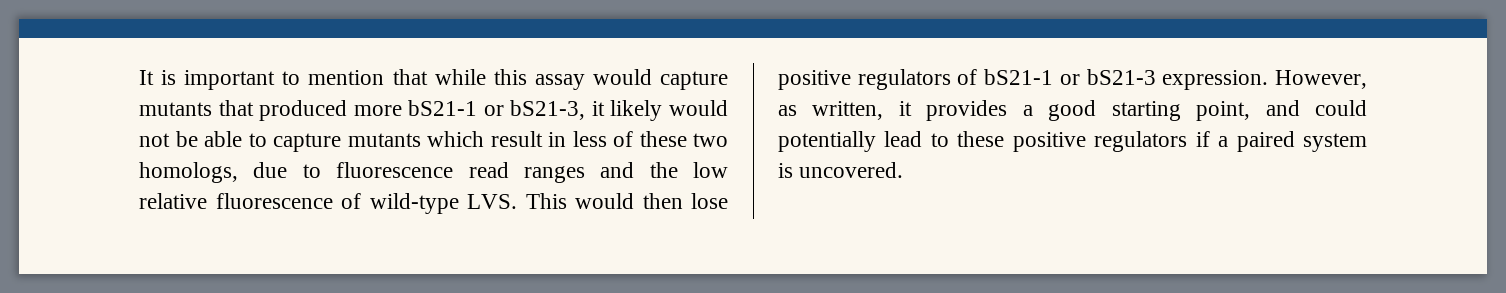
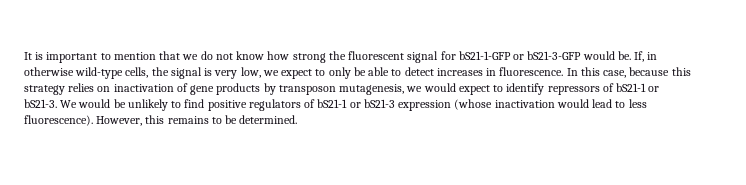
- It is important to mention that while this assay would capture mutants that produced more bS21-1 or bS21-3, it likely would not be able to capture mutants which result in less of these two homologs, due to fluorescence read ranges and the low relative fluorescence of wild-type LVS. This would then lose positive regulators of bS21-1 or bS21-3 expression. However, as written, it provides a good starting point, and could potentially lead to these positive regulators if a paired system is uncovered.
+ It is important to mention that we do not know how strong the fluorescent signal for bS21-1-GFP or bS21-3-GFP would be. If, in otherwise wild-type cells, the signal is very low, we expect to only be able to detect increases in fluorescence. In this case, because this strategy relies on inactivation of gene products by transposon mutagenesis, we would expect to identify repressors of bS21-1 or bS21-3. We would be unlikely to find positive regulators of bS21-1 or bS21-3 expression (whose inactivation would lead to less fluorescence). However, this remains to be determined.

